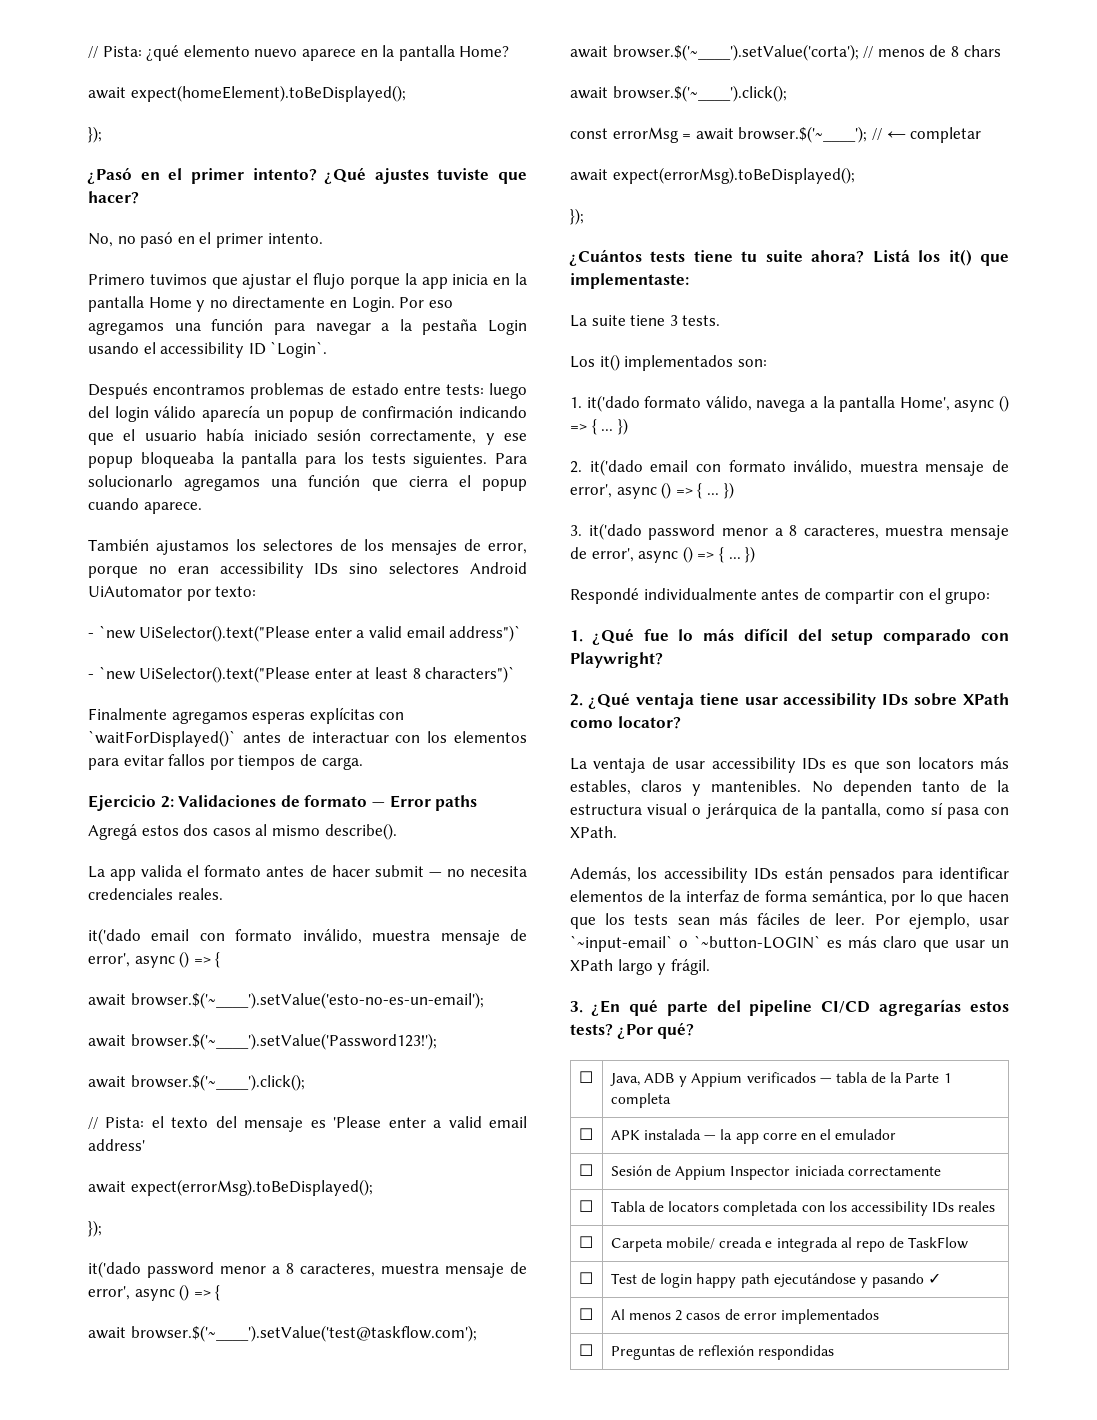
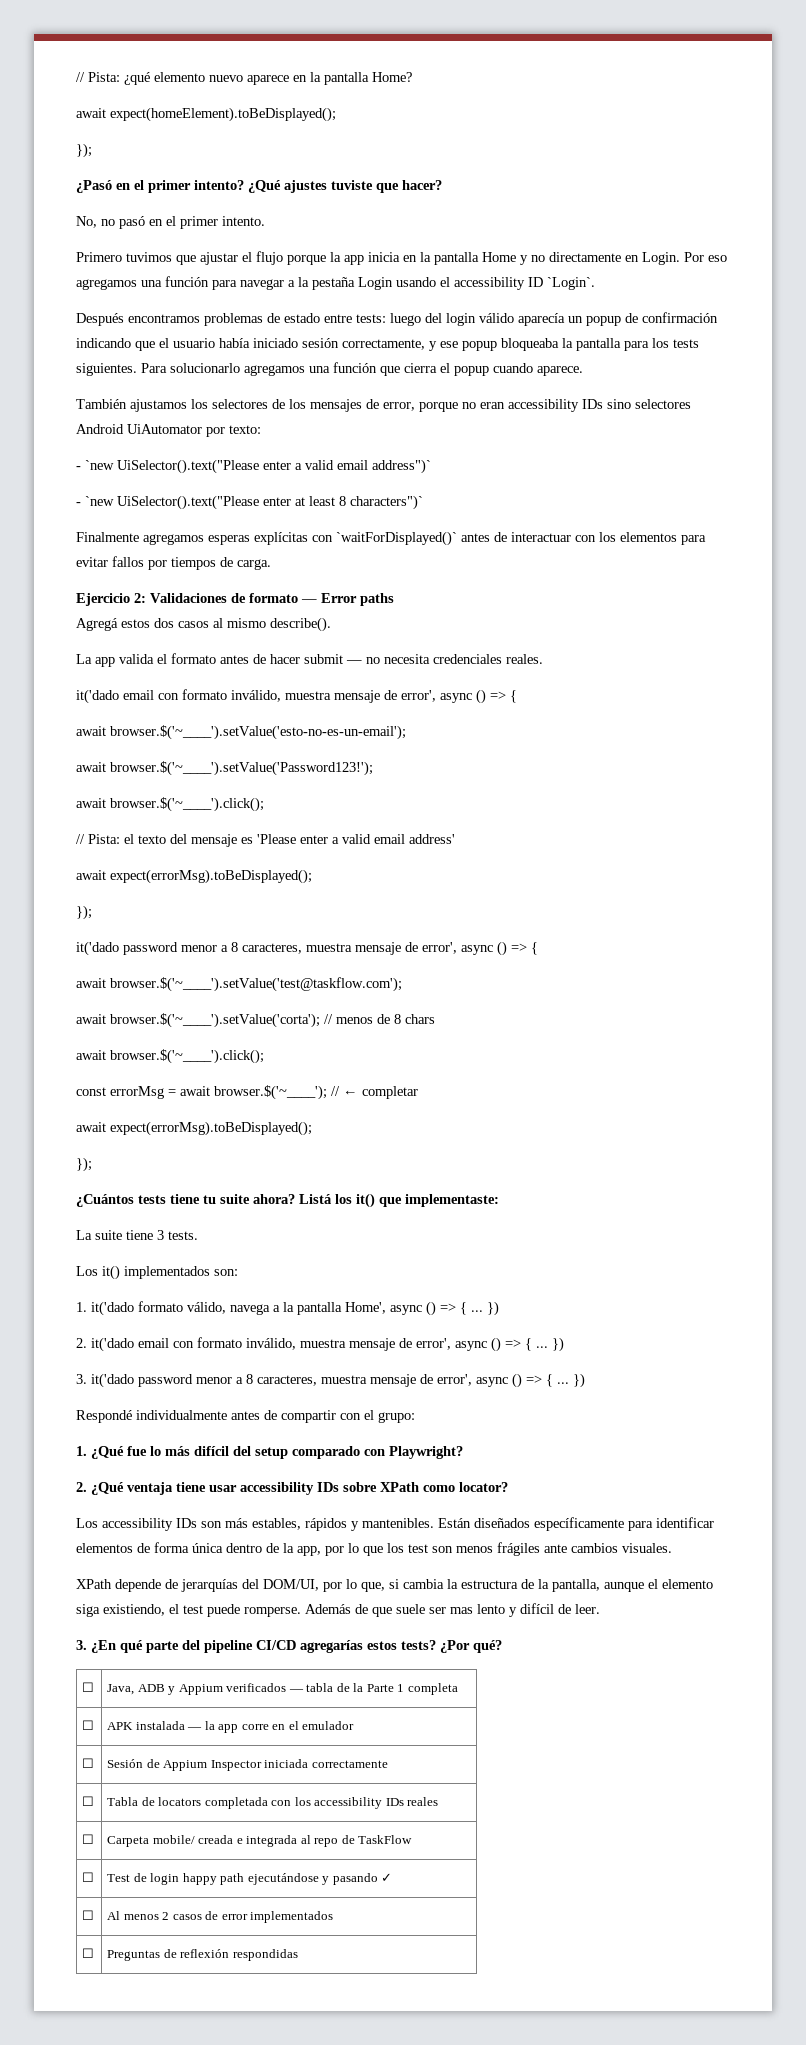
- La ventaja de usar accessibility IDs es que son locators más estables, claros y mantenibles.
+ Los accessibility IDs son más estables, rápidos y mantenibles.
- No dependen tanto de la estructura visual o jerárquica de la pantalla, como sí pasa con XPath.
- Además, los accessibility IDs están pensados para identificar elementos de la interfaz de forma semántica, por lo que hacen que los tests sean más fáciles de leer. Por ejemplo, usar `~input-email` o `~button-LOGIN` es más claro que usar un XPath largo y frágil.
+ Están diseñados específicamente para identificar elementos de forma única dentro de la app, por lo que los test son menos frágiles ante cambios visuales.
+ XPath depende de jerarquías del DOM/UI, por lo que, si cambia la estructura de la pantalla, aunque el elemento siga existiendo, el test puede romperse. Además de que suele ser mas lento y difícil de leer.

